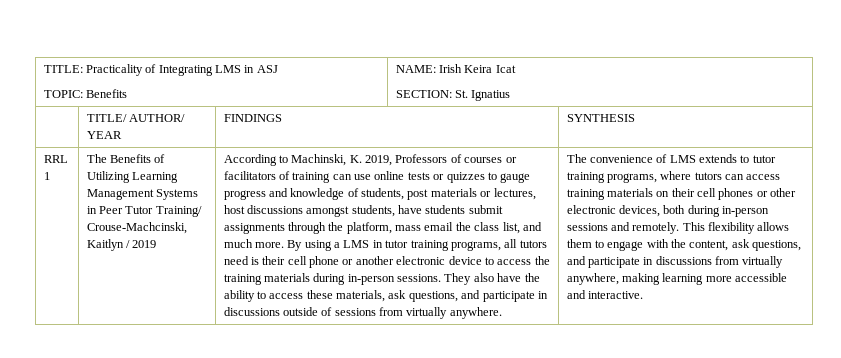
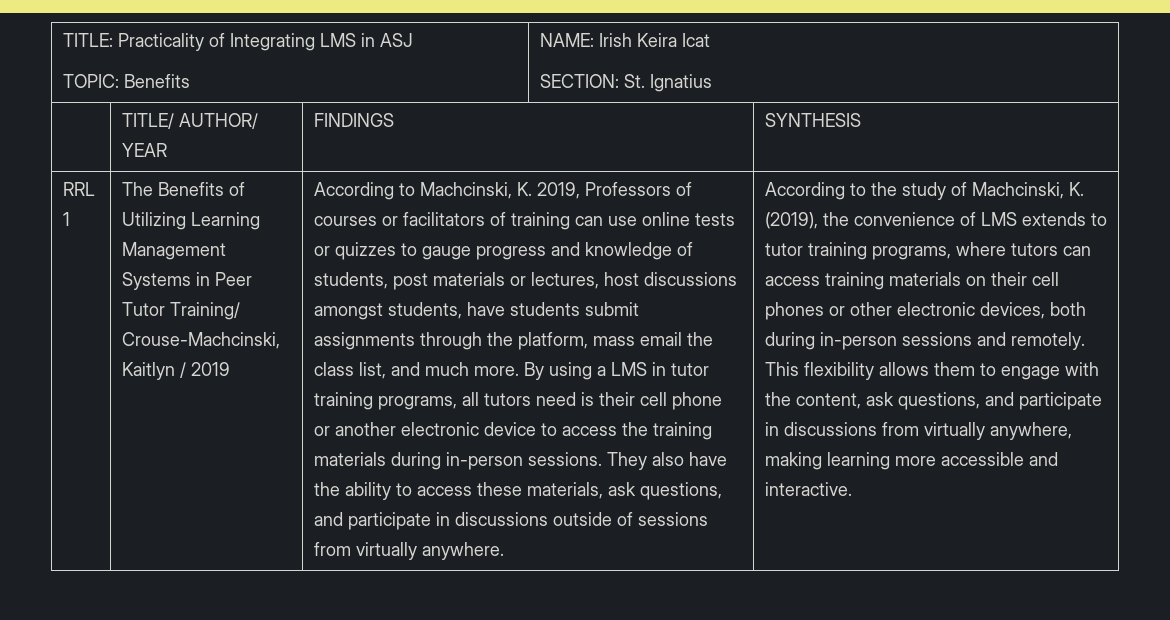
- According to Machinski, K. 2019, Professors of courses or facilitators of training can use online tests or quizzes to gauge progress and knowledge of students, post materials or lectures, host discussions amongst students, have students submit assignments through the platform, mass email the class list, and much more.
+ According to Machcinski, K. 2019, Professors of courses or facilitators of training can use online tests or quizzes to gauge progress and knowledge of students, post materials or lectures, host discussions amongst students, have students submit assignments through the platform, mass email the class list, and much more.
- The convenience of LMS extends to tutor training programs, where tutors can access training materials on their cell phones or other electronic devices, both during in-person sessions and remotely.
+ According to the study of Machcinski, K. (2019), the convenience of LMS extends to tutor training programs, where tutors can access training materials on their cell phones or other electronic devices, both during in-person sessions and remotely.

